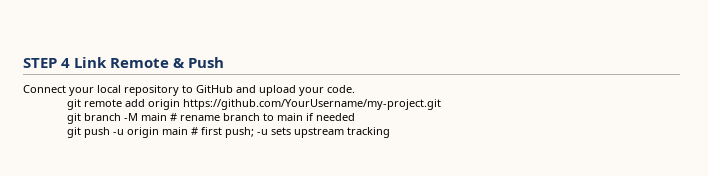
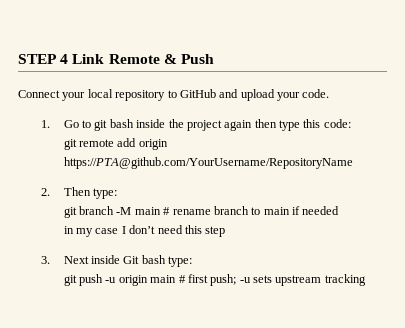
+ 1. Go to git bash inside the project again then type this code:
- git remote add origin https://github.com/YourUsername/my-project.git
+ git remote add origin https://PTA@github.com/YourUsername/RepositoryName
+ 2. Then type:
+ in my case I don’t need this step
+ 3. Next inside Git bash type:

